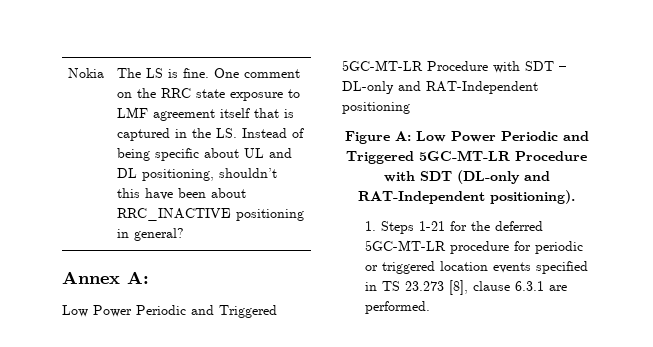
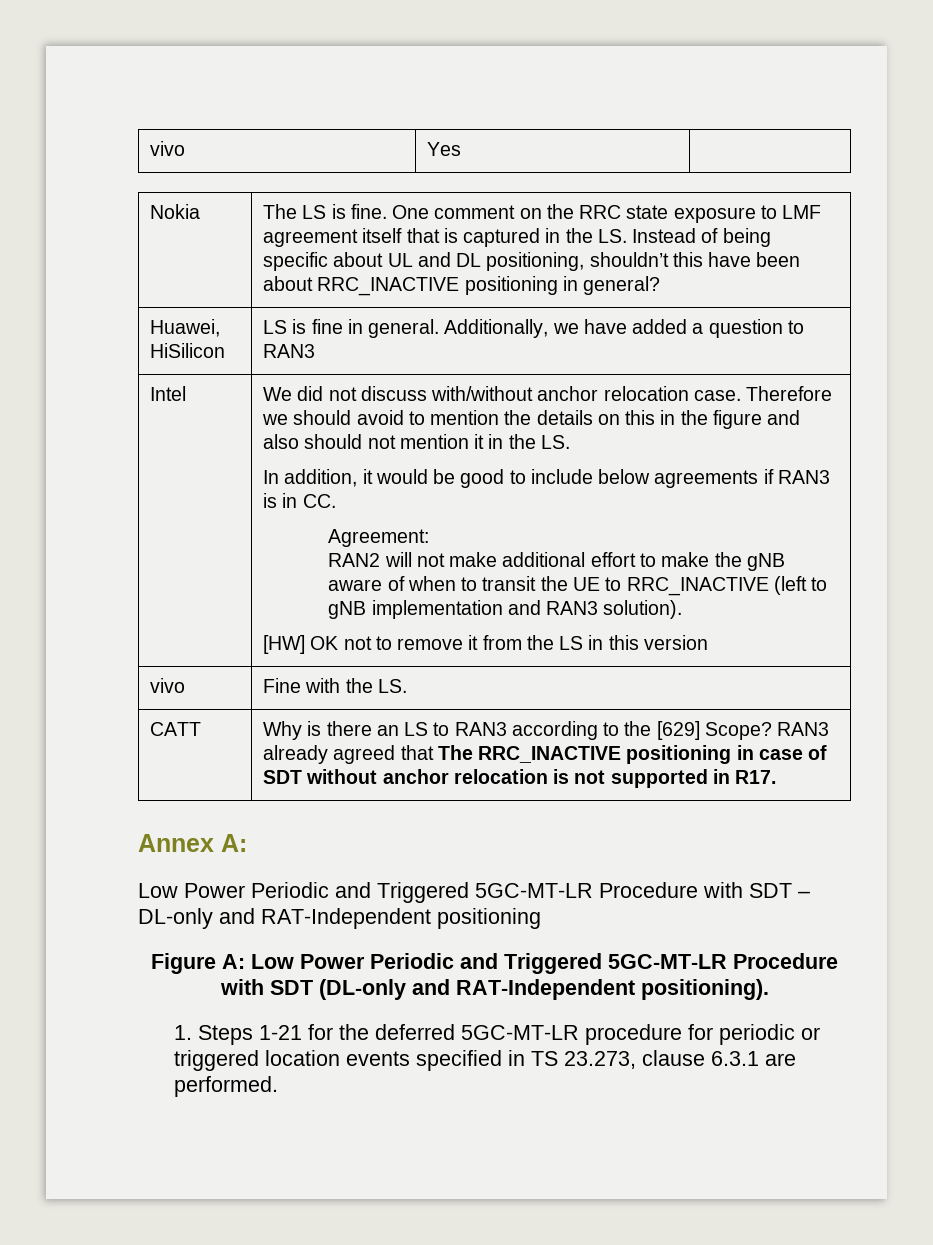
+ vivo | Yes |
+ Huawei, HiSilicon | LS is fine in general. Additionally, we have added a question to RAN3
+ Intel | We did not discuss with/without anchor relocation case. Therefore we should avoid to mention the details on this in the figure and also should not mention it in the LS.
+ In addition, it would be good to include below agreements if RAN3 is in CC.
+ Agreement:
+ RAN2 will not make additional effort to make the gNB aware of when to transit the UE to RRC_INACTIVE (left to gNB implementation and RAN3 solution).
+ [HW] OK not to remove it from the LS in this version
+ vivo | Fine with the LS.
+ CATT | Why is there an LS to RAN3 according to the [629] Scope? RAN3 already agreed that The RRC_INACTIVE positioning in case of SDT without anchor relocation is not supported in R17.
- 1. Steps 1-21 for the deferred 5GC-MT-LR procedure for periodic or triggered location events specified in TS 23.273 [8], clause 6.3.1 are performed.
+ 1. Steps 1-21 for the deferred 5GC-MT-LR procedure for periodic or triggered location events specified in TS 23.273, clause 6.3.1 are performed.

